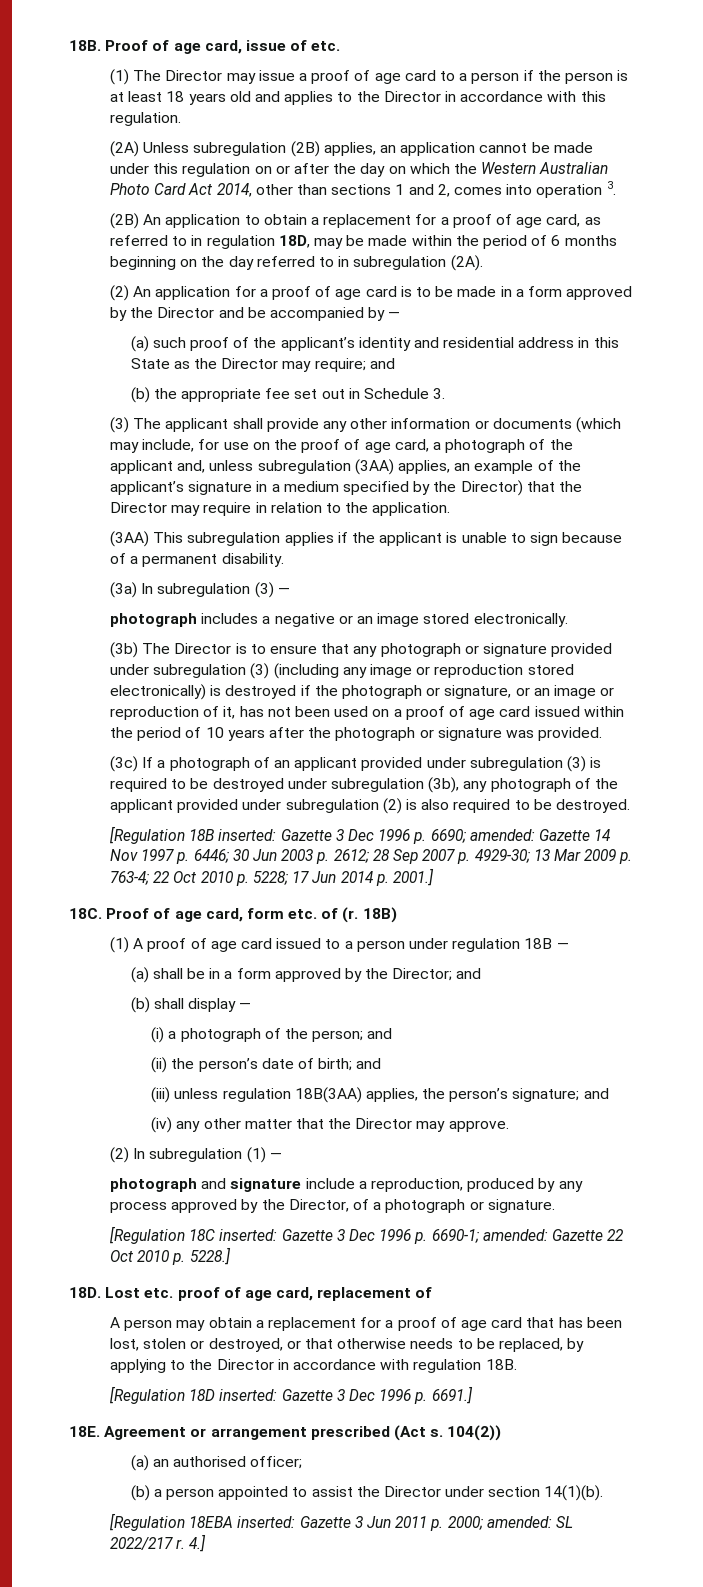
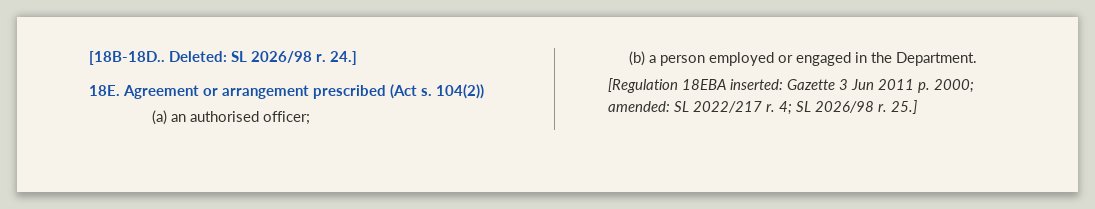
- 18B. Proof of age card, issue of etc.
- (1) The Director may issue a proof of age card to a person if the person is at least 18 years old and applies to the Director in accordance with this regulation.
- (2A) Unless subregulation (2B) applies, an application cannot be made under this regulation on or after the day on which the Western Australian Photo Card Act 2014, other than sections 1 and 2, comes into operation 3.
- (2B) An application to obtain a replacement for a proof of age card, as referred to in regulation 18D, may be made within the period of 6 months beginning on the day referred to in subregulation (2A).
- (2) An application for a proof of age card is to be made in a form approved by the Director and be accompanied by —
- (a) such proof of the applicant’s identity and residential address in this State as the Director may require; and
- (b) the appropriate fee set out in Schedule 3.
- (3) The applicant shall provide any other information or documents (which may include, for use on the proof of age card, a photograph of the applicant and, unless subregulation (3AA) applies, an example of the applicant’s signature in a medium specified by the Director) that the Director may require in relation to the application.
- (3AA) This subregulation applies if the applicant is unable to sign because of a permanent disability.
- (3a) In subregulation (3) —
- photograph includes a negative or an image stored electronically.
- (3b) The Director is to ensure that any photograph or signature provided under subregulation (3) (including any image or reproduction stored electronically) is destroyed if the photograph or signature, or an image or reproduction of it, has not been used on a proof of age card issued within the period of 10 years after the photograph or signature was provided.
- (3c) If a photograph of an applicant provided under subregulation (3) is required to be destroyed under subregulation (3b), any photograph of the applicant provided under subregulation (2) is also required to be destroyed.
- [Regulation 18B inserted: Gazette 3 Dec 1996 p. 6690; amended: Gazette 14 Nov 1997 p. 6446; 30 Jun 2003 p. 2612; 28 Sep 2007 p. 4929-30; 13 Mar 2009 p. 763-4; 22 Oct 2010 p. 5228; 17 Jun 2014 p. 2001.]
- 18C. Proof of age card, form etc. of (r. 18B)
- (1) A proof of age card issued to a person under regulation 18B —
- (a) shall be in a form approved by the Director; and
- (b) shall display —
- (i) a photograph of the person; and
- (ii) the person’s date of birth; and
- (iii) unless regulation 18B(3AA) applies, the person’s signature; and
- (iv) any other matter that the Director may approve.
- (2) In subregulation (1) —
- photograph and signature include a reproduction, produced by any process approved by the Director, of a photograph or signature.
- [Regulation 18C inserted: Gazette 3 Dec 1996 p. 6690-1; amended: Gazette 22 Oct 2010 p. 5228.]
- 18D. Lost etc. proof of age card, replacement of
- A person may obtain a replacement for a proof of age card that has been lost, stolen or destroyed, or that otherwise needs to be replaced, by applying to the Director in accordance with regulation 18B.
- [Regulation 18D inserted: Gazette 3 Dec 1996 p. 6691.]
+ [18B-18D.. Deleted: SL 2026/98 r. 24.]
- (b) a person appointed to assist the Director under section 14(1)(b).
+ (b) a person employed or engaged in the Department.
- 4.]
+ 4; SL 2026/98 r. 25.]

